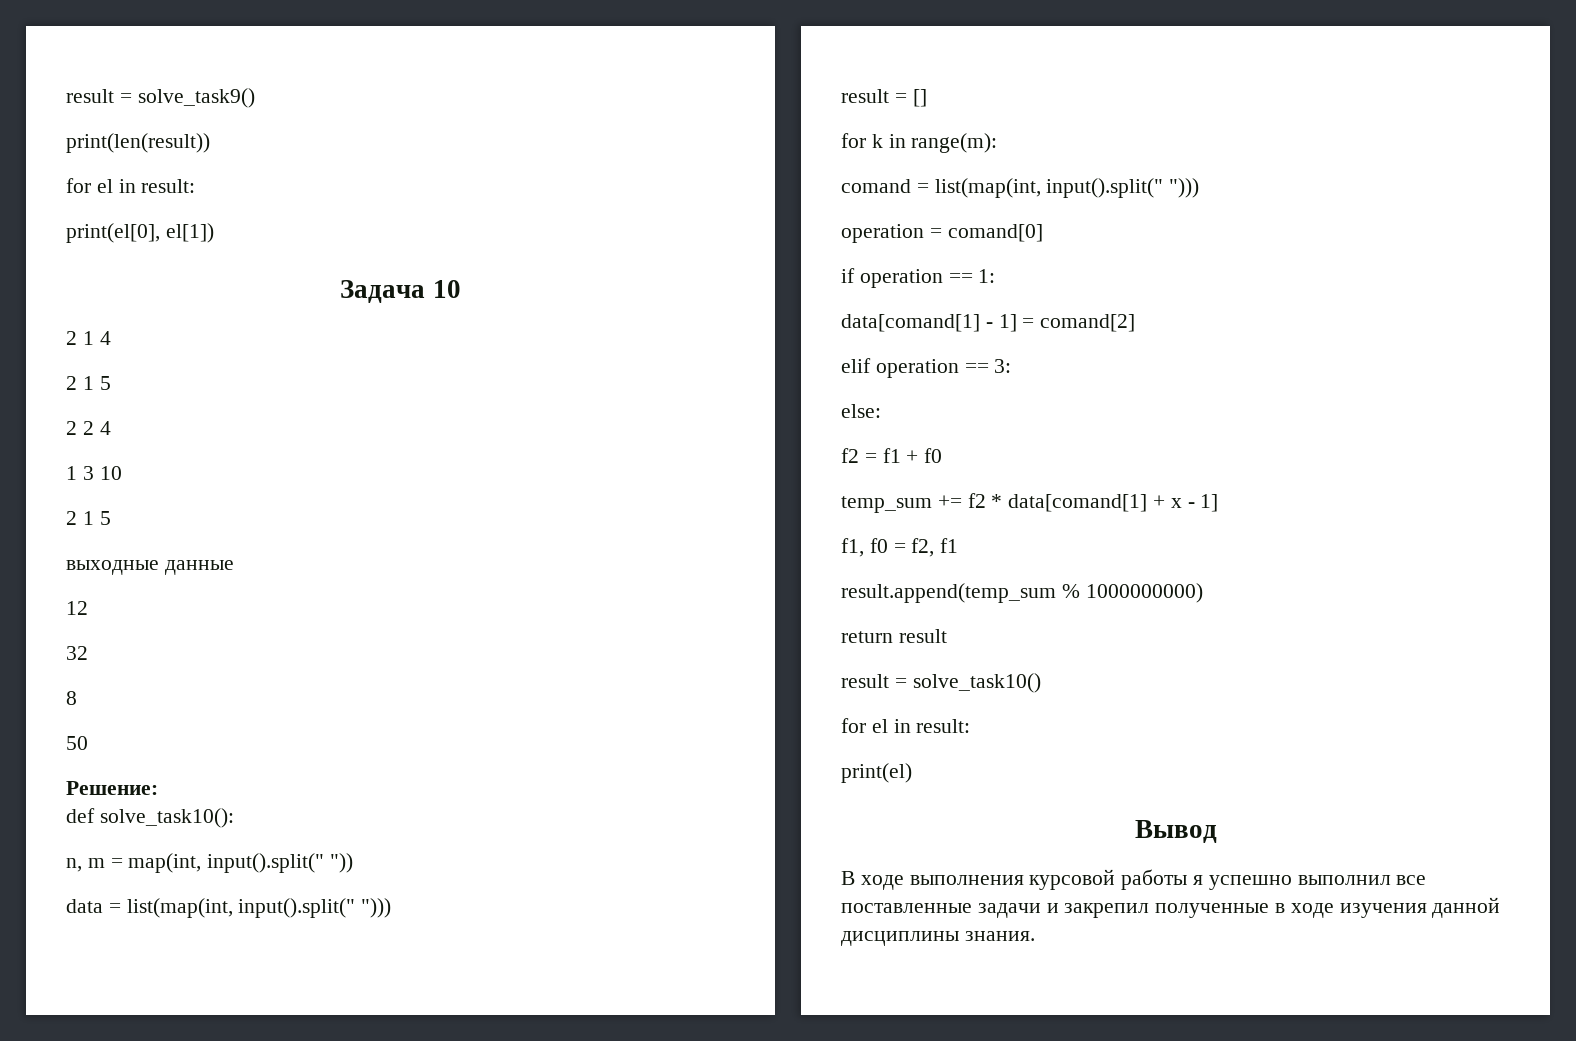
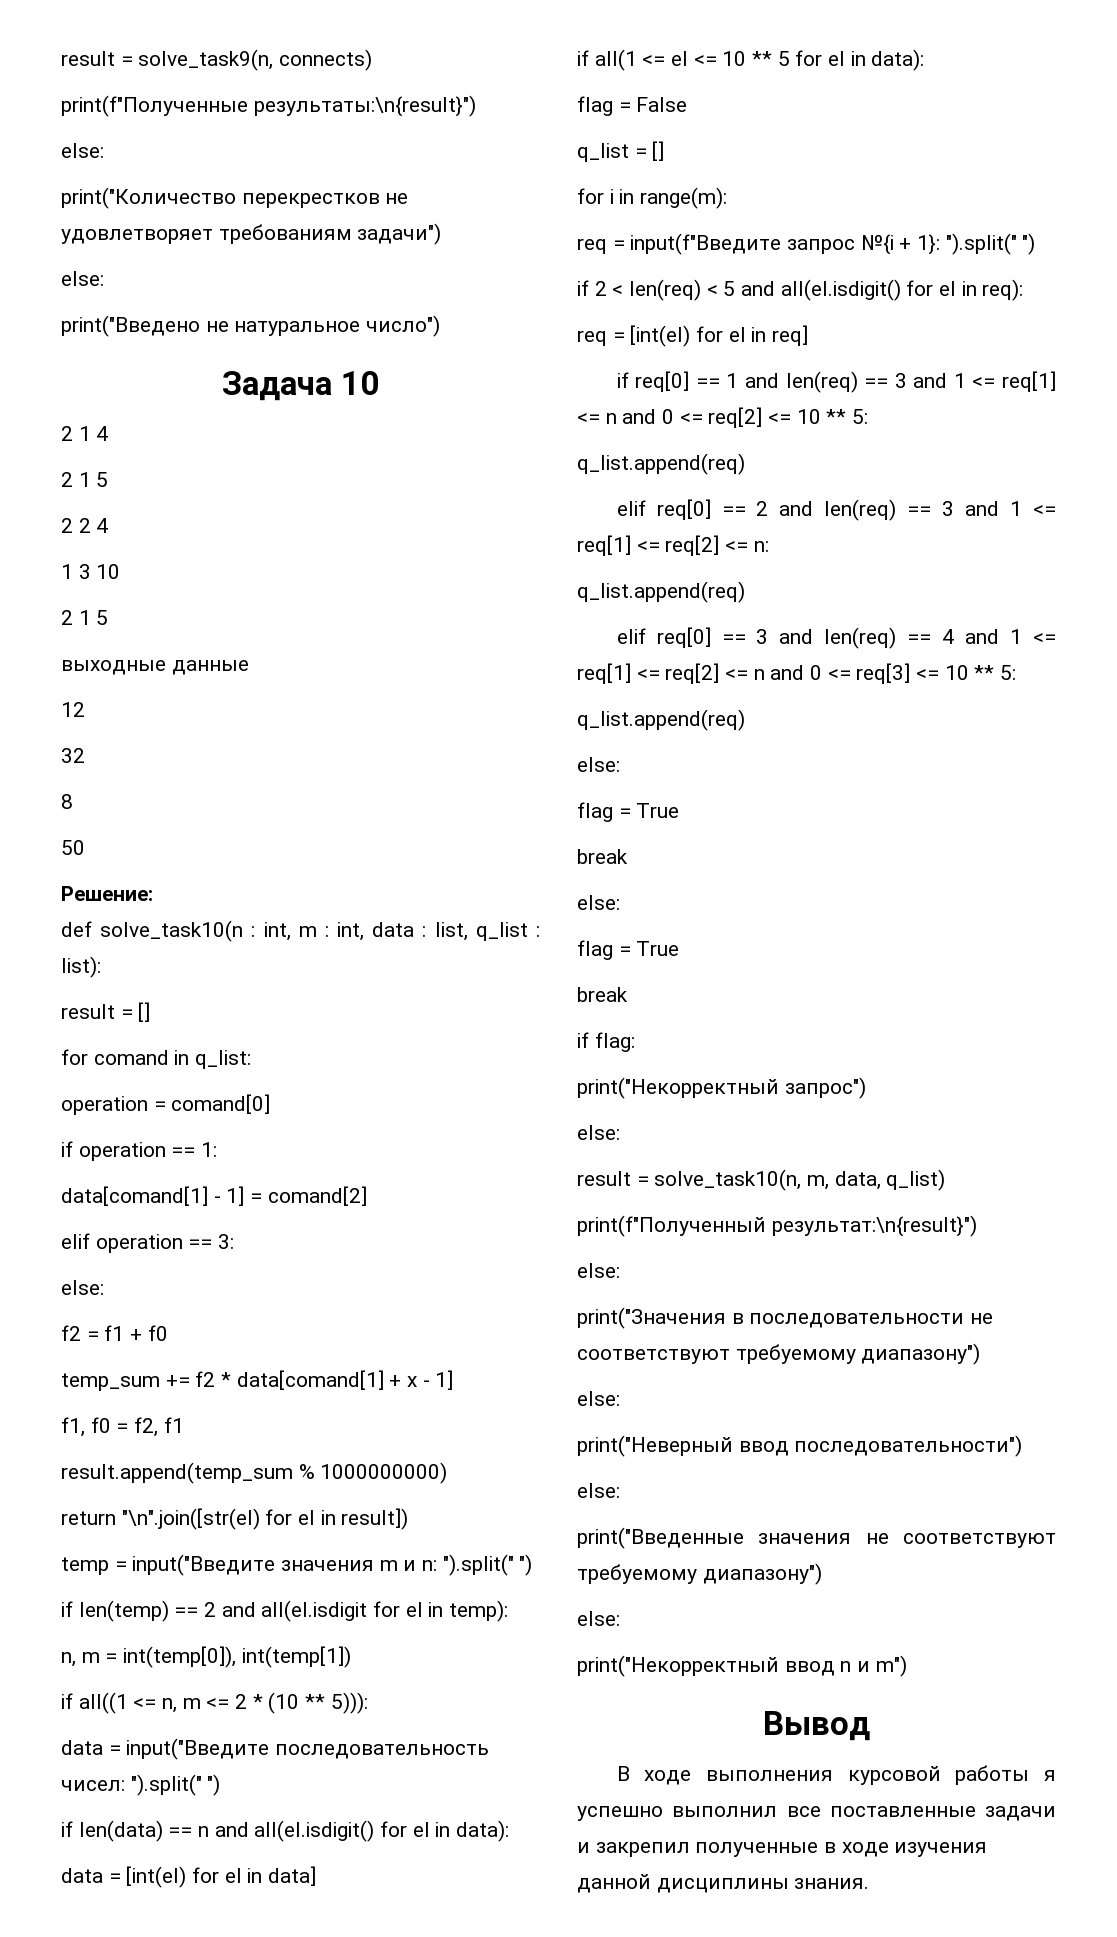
- result = solve_task9()
- print(len(result))
- for el in result:
- print(el[0], el[1])
+ result = solve_task9(n, connects)
+ print(f"Полученные результаты:\n{result}")
+ else:
+ print("Количество перекрестков не удовлетворяет требованиям задачи")
+ else:
+ print("Введено не натуральное число")
- def solve_task10():
- n, m = map(int, input().split(" "))
- data = list(map(int, input().split(" ")))
+ def solve_task10(n : int, m : int, data : list, q_list : list):
  result = []
- for k in range(m):
- comand = list(map(int, input().split(" ")))
+ for comand in q_list:
- return result
- result = solve_task10()
- for el in result:
- print(el)
+ return "\n".join([str(el) for el in result])
+ temp = input("Введите значения m и n: ").split(" ")
+ if len(temp) == 2 and all(el.isdigit for el in temp):
+ n, m = int(temp[0]), int(temp[1])
+ if all((1 <= n, m <= 2 * (10 ** 5))):
+ data = input("Введите последовательность чисел: ").split(" ")
+ if len(data) == n and all(el.isdigit() for el in data):
+ data = [int(el) for el in data]
+ if all(1 <= el <= 10 ** 5 for el in data):
+ flag = False
+ q_list = []
+ for i in range(m):
+ req = input(f"Введите запрос №{i + 1}: ").split(" ")
+ if 2 < len(req) < 5 and all(el.isdigit() for el in req):
+ req = [int(el) for el in req]
+ if req[0] == 1 and len(req) == 3 and 1 <= req[1] <= n and 0 <= req[2] <= 10 ** 5:
+ q_list.append(req)
+ elif req[0] == 2 and len(req) == 3 and 1 <= req[1] <= req[2] <= n:
+ q_list.append(req)
+ elif req[0] == 3 and len(req) == 4 and 1 <= req[1] <= req[2] <= n and 0 <= req[3] <= 10 ** 5:
+ q_list.append(req)
+ else:
+ flag = True
+ break
+ else:
+ flag = True
+ break
+ if flag:
+ print("Некорректный запрос")
+ else:
+ result = solve_task10(n, m, data, q_list)
+ print(f"Полученный результат:\n{result}")
+ else:
+ print("Значения в последовательности не соответствуют требуемому диапазону")
+ else:
+ print("Неверный ввод последовательности")
+ else:
+ print("Введенные значения не соответствуют требуемому диапазону")
+ else:
+ print("Некорректный ввод n и m")

